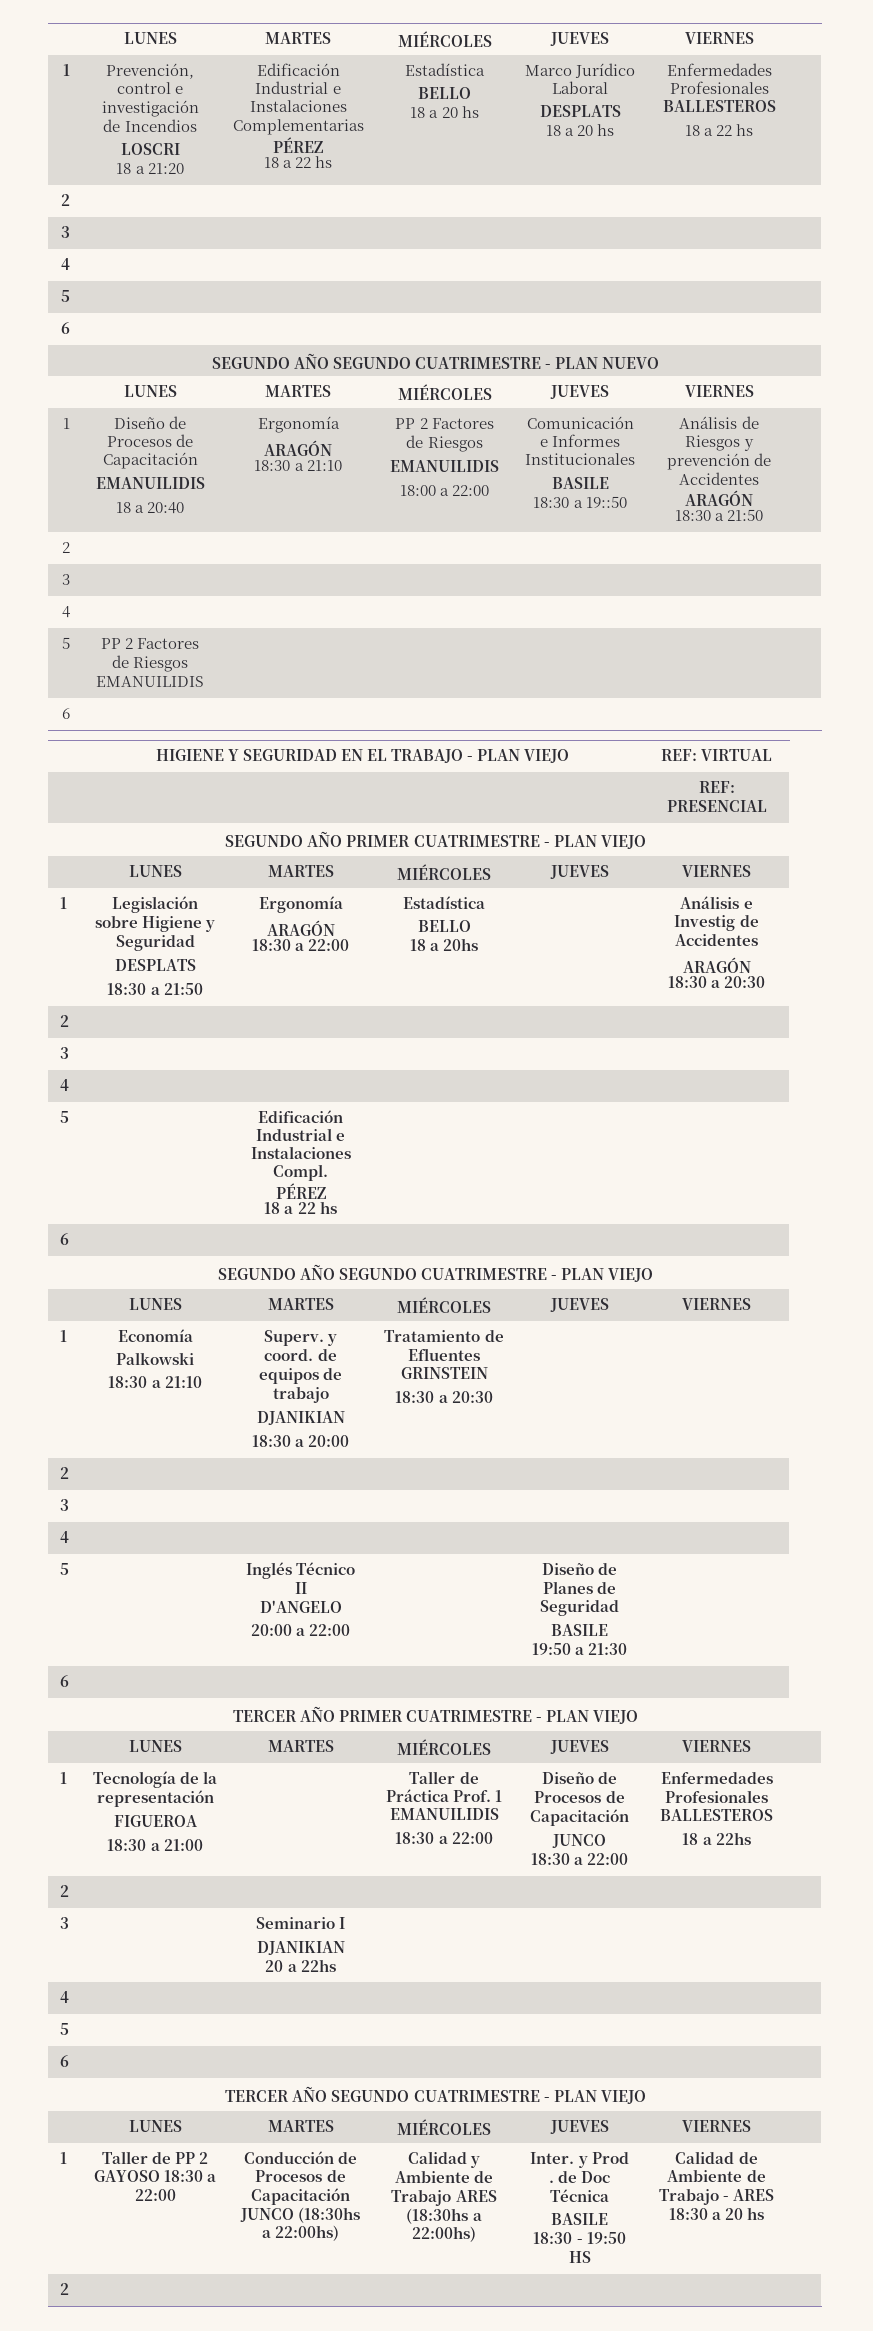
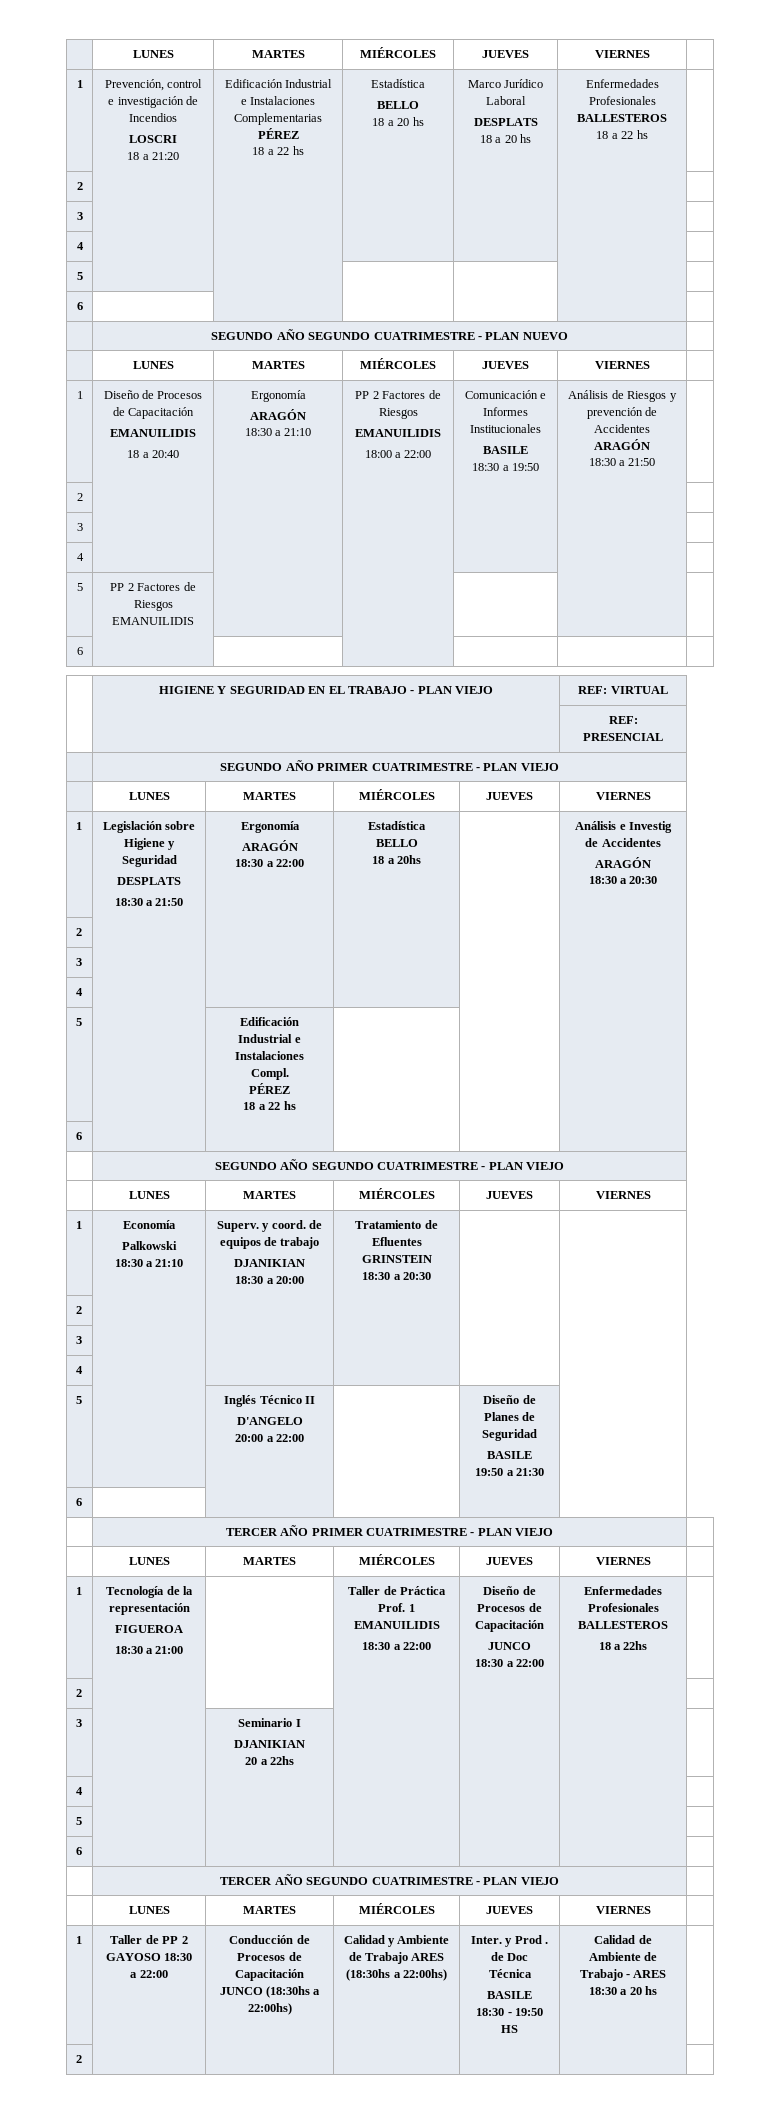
- 18:30 a 19::50
+ 18:30 a 19:50

